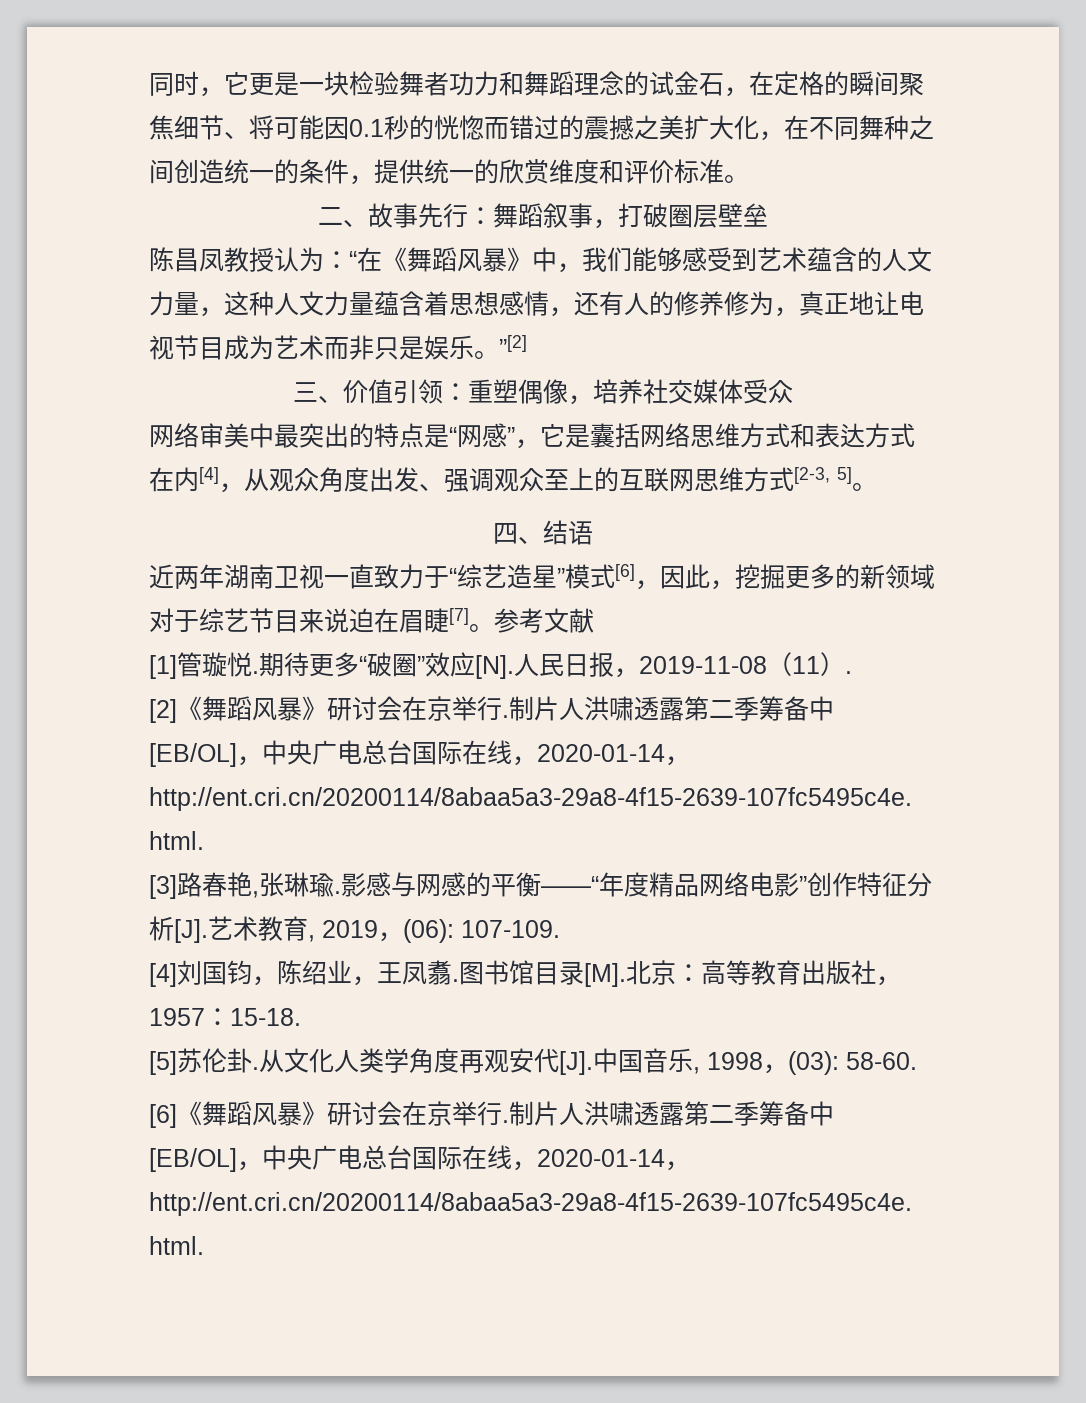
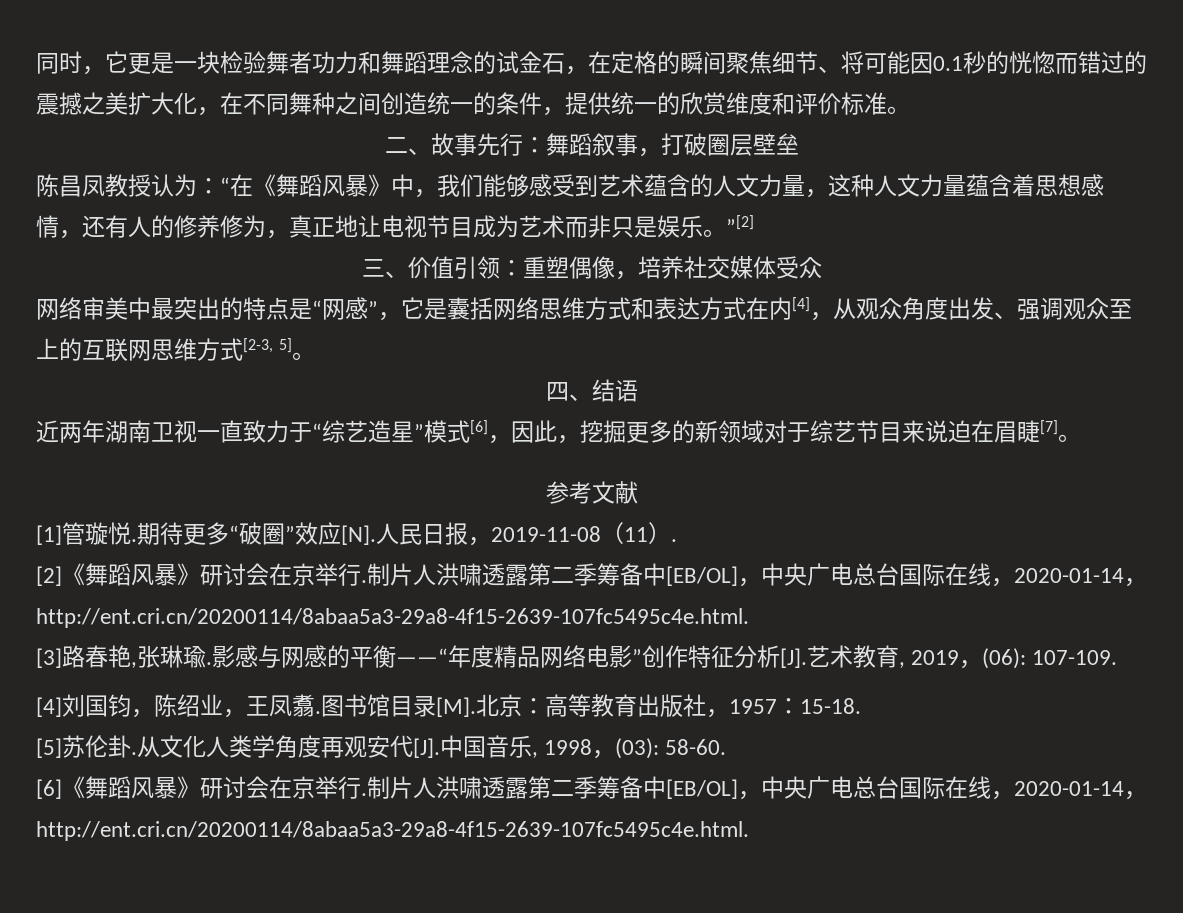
- 近两年湖南卫视一直致力于“综艺造星”模式[6]，因此，挖掘更多的新领域对于综艺节目来说迫在眉睫[7]。参考文献
+ 近两年湖南卫视一直致力于“综艺造星”模式[6]，因此，挖掘更多的新领域对于综艺节目来说迫在眉睫[7]。
+ 参考文献

